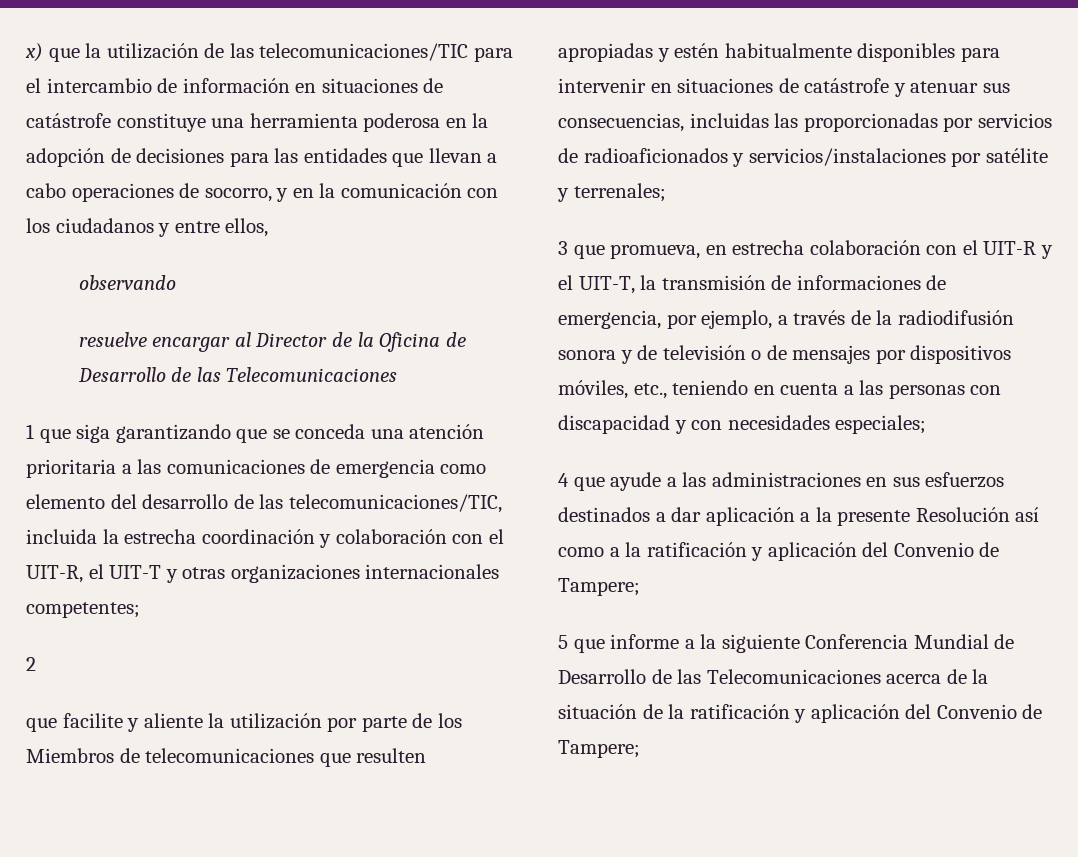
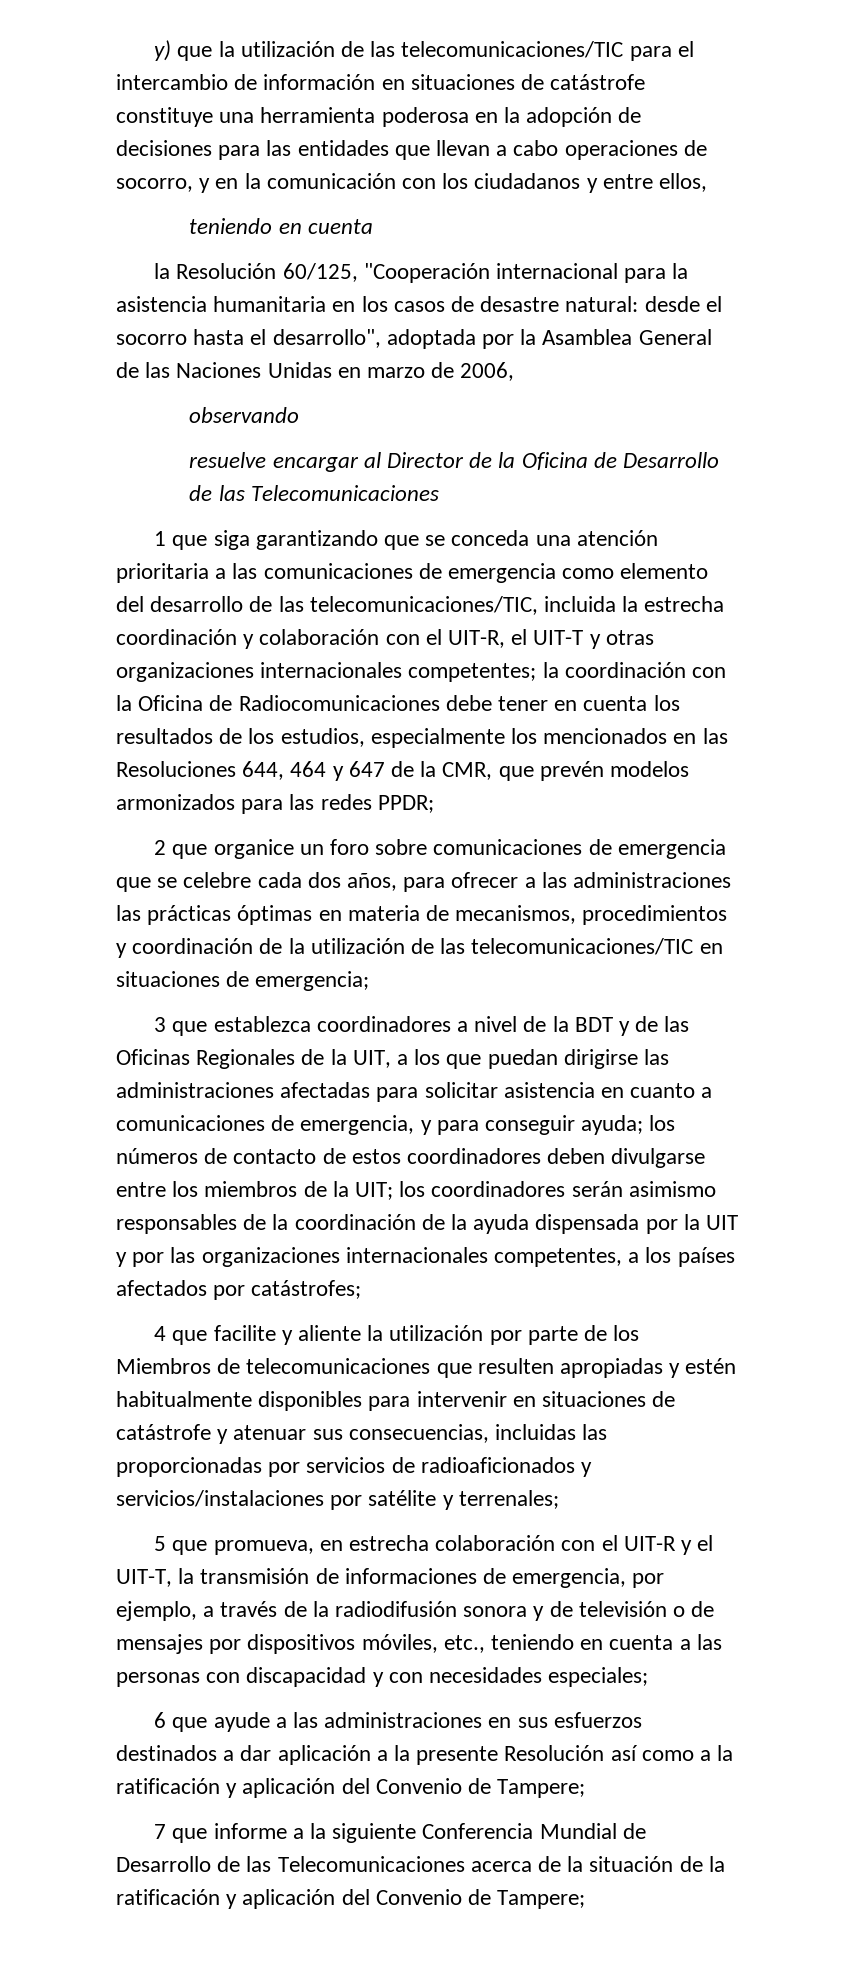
- x) que la utilización de las telecomunicaciones/TIC para el intercambio de información en situaciones de catástrofe constituye una herramienta poderosa en la adopción de decisiones para las entidades que llevan a cabo operaciones de socorro, y en la comunicación con los ciudadanos y entre ellos,
+ y) que la utilización de las telecomunicaciones/TIC para el intercambio de información en situaciones de catástrofe constituye una herramienta poderosa en la adopción de decisiones para las entidades que llevan a cabo operaciones de socorro, y en la comunicación con los ciudadanos y entre ellos,
+ teniendo en cuenta
+ la Resolución 60/125, "Cooperación internacional para la asistencia humanitaria en los casos de desastre natural: desde el socorro hasta el desarrollo", adoptada por la Asamblea General de las Naciones Unidas en marzo de 2006,
- 1 que siga garantizando que se conceda una atención prioritaria a las comunicaciones de emergencia como elemento del desarrollo de las telecomunicaciones/TIC, incluida la estrecha coordinación y colaboración con el UIT-R, el UIT-T y otras organizaciones internacionales competentes;
- 2
- que facilite y aliente la utilización por parte de los Miembros de telecomunicaciones que resulten apropiadas y estén habitualmente disponibles para intervenir en situaciones de catástrofe y atenuar sus consecuencias, incluidas las proporcionadas por servicios de radioaficionados y servicios/instalaciones por satélite y terrenales;
+ 1 que siga garantizando que se conceda una atención prioritaria a las comunicaciones de emergencia como elemento del desarrollo de las telecomunicaciones/TIC, incluida la estrecha coordinación y colaboración con el UIT-R, el UIT-T y otras organizaciones internacionales competentes; la coordinación con la Oficina de Radiocomunicaciones debe tener en cuenta los resultados de los estudios, especialmente los mencionados en las Resoluciones 644, 464 y 647 de la CMR, que prevén modelos armonizados para las redes PPDR;
+ 2 que organice un foro sobre comunicaciones de emergencia que se celebre cada dos años, para ofrecer a las administraciones las prácticas óptimas en materia de mecanismos, procedimientos y coordinación de la utilización de las telecomunicaciones/TIC en situaciones de emergencia;
+ 3 que establezca coordinadores a nivel de la BDT y de las Oficinas Regionales de la UIT, a los que puedan dirigirse las administraciones afectadas para solicitar asistencia en cuanto a comunicaciones de emergencia, y para conseguir ayuda; los números de contacto de estos coordinadores deben divulgarse entre los miembros de la UIT; los coordinadores serán asimismo responsables de la coordinación de la ayuda dispensada por la UIT y por las organizaciones internacionales competentes, a los países afectados por catástrofes;
+ 4 que facilite y aliente la utilización por parte de los Miembros de telecomunicaciones que resulten apropiadas y estén habitualmente disponibles para intervenir en situaciones de catástrofe y atenuar sus consecuencias, incluidas las proporcionadas por servicios de radioaficionados y servicios/instalaciones por satélite y terrenales;
- 3 que promueva, en estrecha colaboración con el UIT-R y el UIT-T, la transmisión de informaciones de emergencia, por ejemplo, a través de la radiodifusión sonora y de televisión o de mensajes por dispositivos móviles, etc., teniendo en cuenta a las personas con discapacidad y con necesidades especiales;
+ 5 que promueva, en estrecha colaboración con el UIT-R y el UIT-T, la transmisión de informaciones de emergencia, por ejemplo, a través de la radiodifusión sonora y de televisión o de mensajes por dispositivos móviles, etc., teniendo en cuenta a las personas con discapacidad y con necesidades especiales;
- 4 que ayude a las administraciones en sus esfuerzos destinados a dar aplicación a la presente Resolución así como a la ratificación y aplicación del Convenio de Tampere;
+ 6 que ayude a las administraciones en sus esfuerzos destinados a dar aplicación a la presente Resolución así como a la ratificación y aplicación del Convenio de Tampere;
- 5 que informe a la siguiente Conferencia Mundial de Desarrollo de las Telecomunicaciones acerca de la situación de la ratificación y aplicación del Convenio de Tampere;
+ 7 que informe a la siguiente Conferencia Mundial de Desarrollo de las Telecomunicaciones acerca de la situación de la ratificación y aplicación del Convenio de Tampere;

